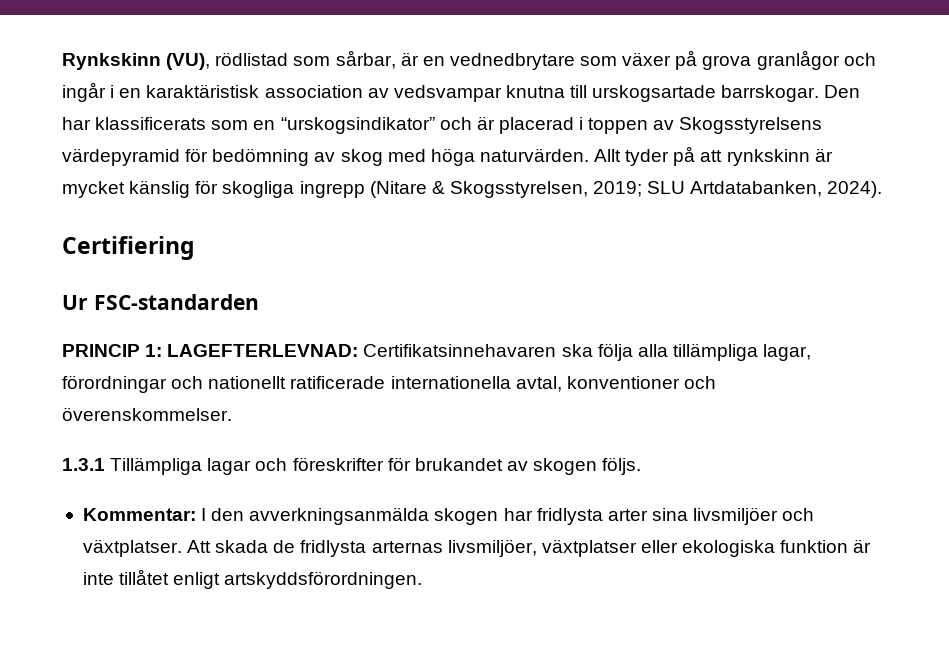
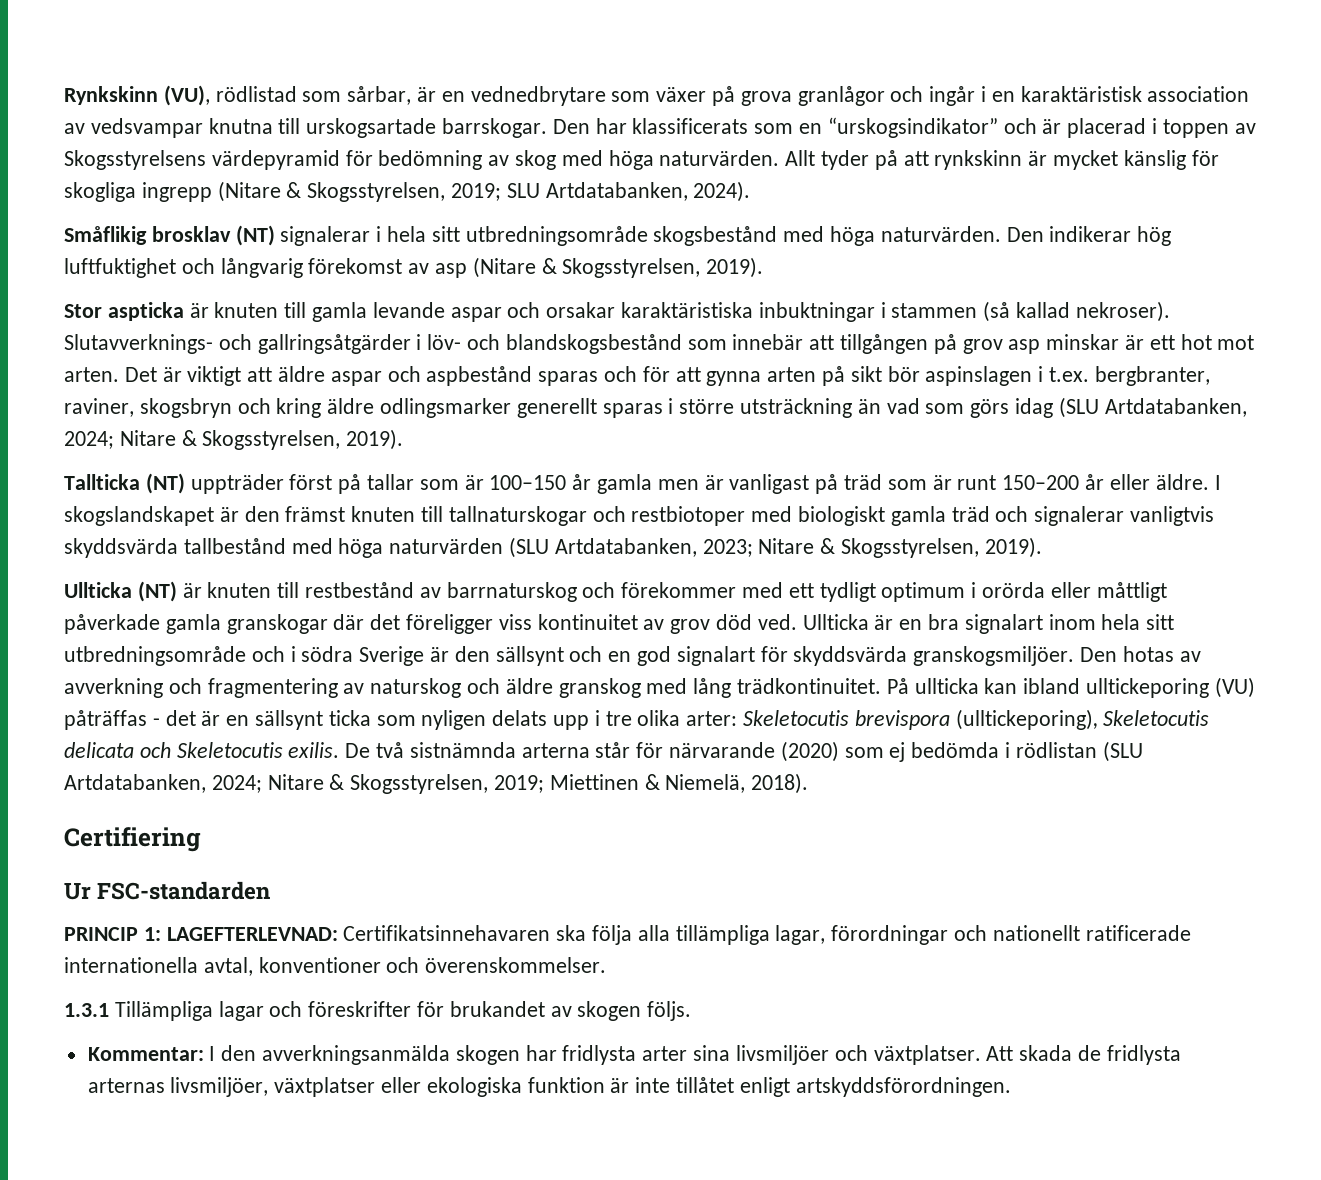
+ Småflikig brosklav (NT) signalerar i hela sitt utbredningsområde skogsbestånd med höga naturvärden. Den indikerar hög luftfuktighet och långvarig förekomst av asp (Nitare & Skogsstyrelsen, 2019).
+ Stor aspticka är knuten till gamla levande aspar och orsakar karaktäristiska inbuktningar i stammen (så kallad nekroser). Slutavverknings- och gallringsåtgärder i löv- och blandskogsbestånd som innebär att tillgången på grov asp minskar är ett hot mot arten. Det är viktigt att äldre aspar och aspbestånd sparas och för att gynna arten på sikt bör aspinslagen i t.ex. bergbranter, raviner, skogsbryn och kring äldre odlingsmarker generellt sparas i större utsträckning än vad som görs idag (SLU Artdatabanken, 2024; Nitare & Skogsstyrelsen, 2019).
+ Tallticka (NT) uppträder först på tallar som är 100–150 år gamla men är vanligast på träd som är runt 150–200 år eller äldre. I skogslandskapet är den främst knuten till tallnaturskogar och restbiotoper med biologiskt gamla träd och signalerar vanligtvis skyddsvärda tallbestånd med höga naturvärden (SLU Artdatabanken, 2023; Nitare & Skogsstyrelsen, 2019).
+ Ullticka (NT) är knuten till restbestånd av barrnaturskog och förekommer med ett tydligt optimum i orörda eller måttligt påverkade gamla granskogar där det föreligger viss kontinuitet av grov död ved. Ullticka är en bra signalart inom hela sitt utbredningsområde och i södra Sverige är den sällsynt och en god signalart för skyddsvärda granskogsmiljöer. Den hotas av avverkning och fragmentering av naturskog och äldre granskog med lång trädkontinuitet. På ullticka kan ibland ulltickeporing (VU) påträffas - det är en sällsynt ticka som nyligen delats upp i tre olika arter: Skeletocutis brevispora (ulltickeporing), Skeletocutis delicata och Skeletocutis exilis. De två sistnämnda arterna står för närvarande (2020) som ej bedömda i rödlistan (SLU Artdatabanken, 2024; Nitare & Skogsstyrelsen, 2019; Miettinen & Niemelä, 2018).

